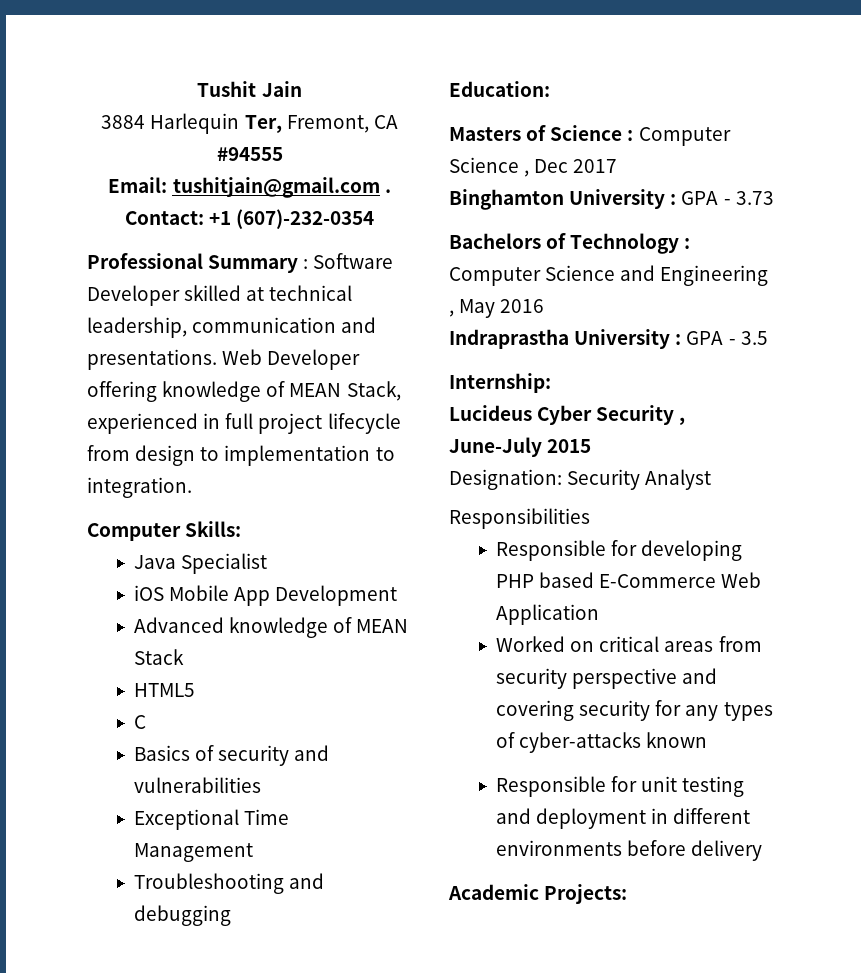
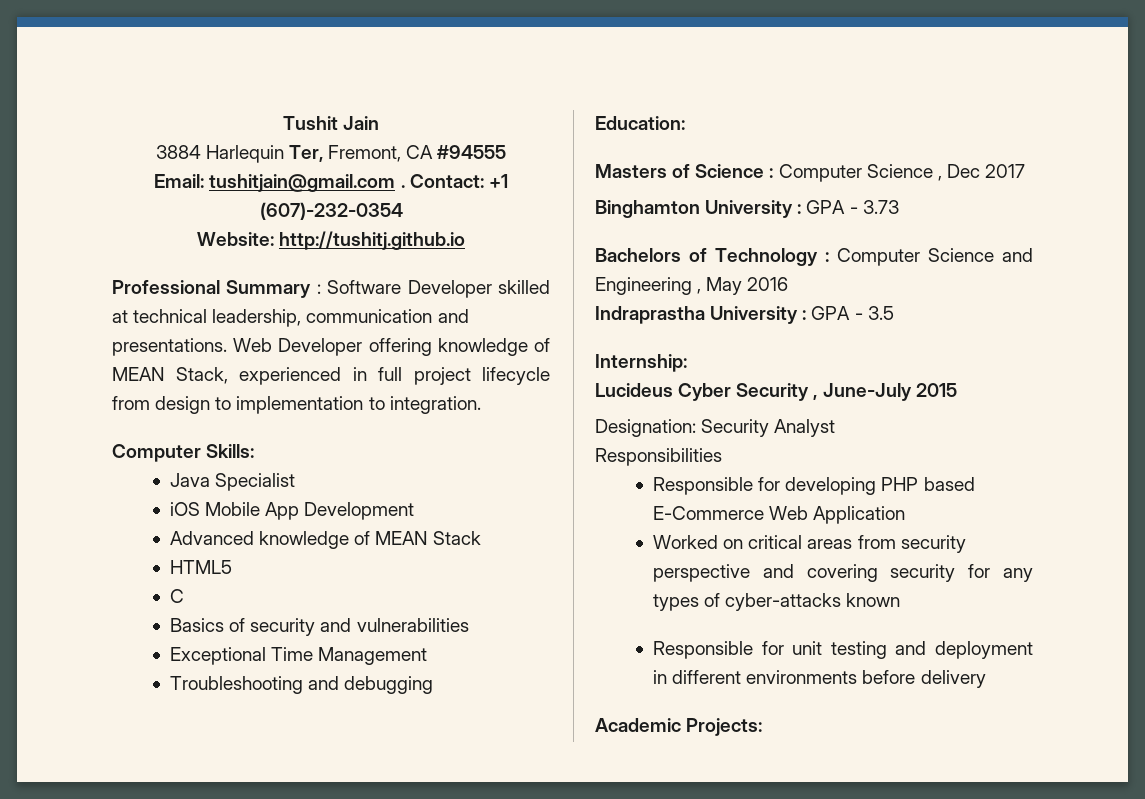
+ Website: http://tushitj.github.io

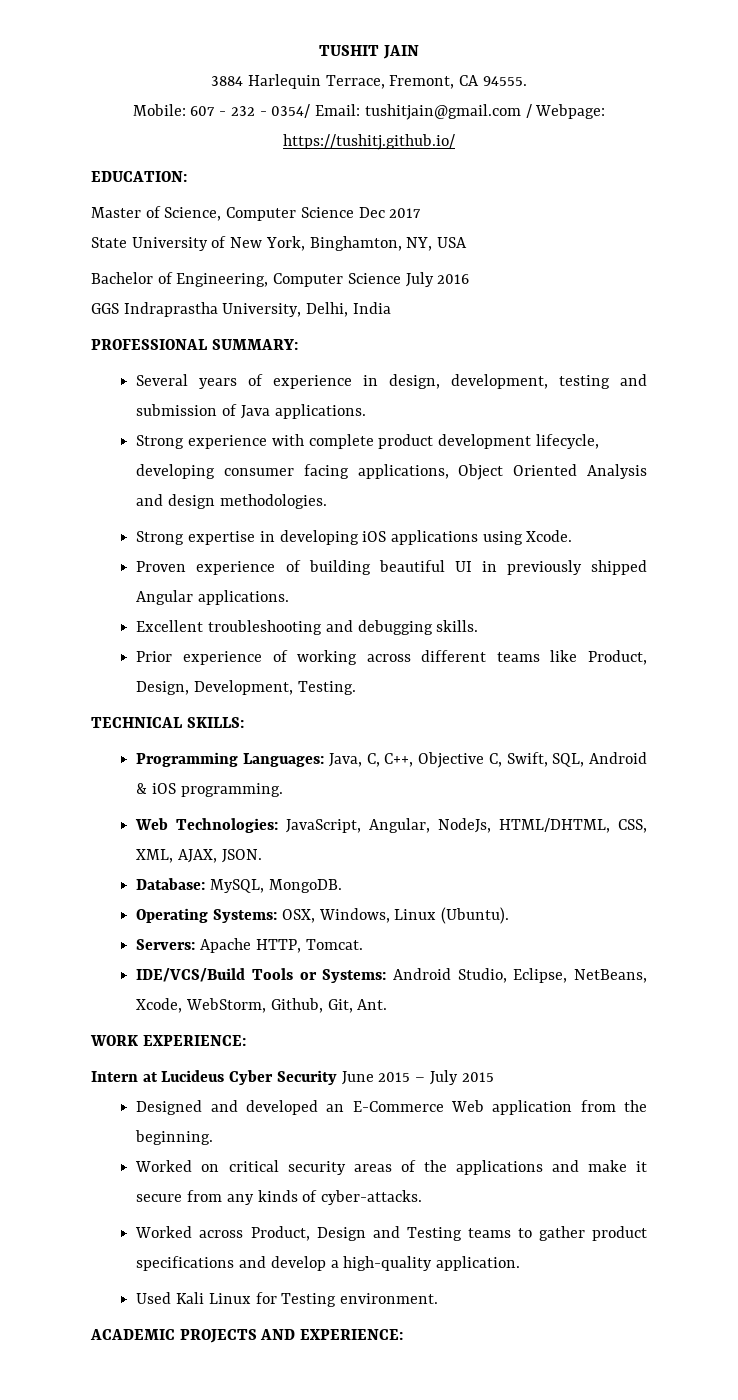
- Tushit Jain
+ TUSHIT JAIN
- 3884 Harlequin Ter, Fremont, CA #94555
- Email: tushitjain@gmail.com . Contact: +1 (607)-232-0354
- Website: http://tushitj.github.io
- Professional Summary : Software Developer skilled at technical leadership, communication and presentations. Web Developer offering knowledge of MEAN Stack, experienced in full project lifecycle from design to implementation to integration.
- Computer Skills:
- Java Specialist
- iOS Mobile App Development
- Advanced knowledge of MEAN Stack
- HTML5
- C
- Basics of security and vulnerabilities
- Exceptional Time Management
- Troubleshooting and debugging
- Education:
- Masters of Science : Computer Science , Dec 2017
+ 3884 Harlequin Terrace, Fremont, CA 94555.
+ Mobile: 607 - 232 - 0354/ Email: tushitjain@gmail.com / Webpage: https://tushitj.github.io/
+ EDUCATION:
+ Master of Science, Computer Science Dec 2017
- Binghamton University : GPA - 3.73
- Bachelors of Technology : Computer Science and Engineering , May 2016
- Indraprastha University : GPA - 3.5
- Internship:
- Lucideus Cyber Security , June-July 2015
- Designation: Security Analyst
- Responsibilities
- Responsible for developing PHP based E-Commerce Web Application
- Worked on critical areas from security perspective and covering security for any types of cyber-attacks known
- Responsible for unit testing and deployment in different environments before delivery
- Academic Projects:
+ State University of New York, Binghamton, NY, USA
+ Bachelor of Engineering, Computer Science July 2016
+ GGS Indraprastha University, Delhi, India
+ PROFESSIONAL SUMMARY:
+ Several years of experience in design, development, testing and submission of Java applications.
+ Strong experience with complete product development lifecycle, developing consumer facing applications, Object Oriented Analysis and design methodologies.
+ Strong expertise in developing iOS applications using Xcode.
+ Proven experience of building beautiful UI in previously shipped Angular applications.
+ Excellent troubleshooting and debugging skills.
+ Prior experience of working across different teams like Product, Design, Development, Testing.
+ TECHNICAL SKILLS:
+ Programming Languages: Java, C, C++, Objective C, Swift, SQL, Android & iOS programming.
+ Web Technologies: JavaScript, Angular, NodeJs, HTML/DHTML, CSS, XML, AJAX, JSON.
+ Database: MySQL, MongoDB.
+ Operating Systems: OSX, Windows, Linux (Ubuntu).
+ Servers: Apache HTTP, Tomcat.
+ IDE/VCS/Build Tools or Systems: Android Studio, Eclipse, NetBeans, Xcode, WebStorm, Github, Git, Ant.
+ WORK EXPERIENCE:
+ Intern at Lucideus Cyber Security June 2015 – July 2015
+ Designed and developed an E-Commerce Web application from the beginning.
+ Worked on critical security areas of the applications and make it secure from any kinds of cyber-attacks.
+ Worked across Product, Design and Testing teams to gather product specifications and develop a high-quality application.
+ Used Kali Linux for Testing environment.
+ ACADEMIC PROJECTS AND EXPERIENCE:

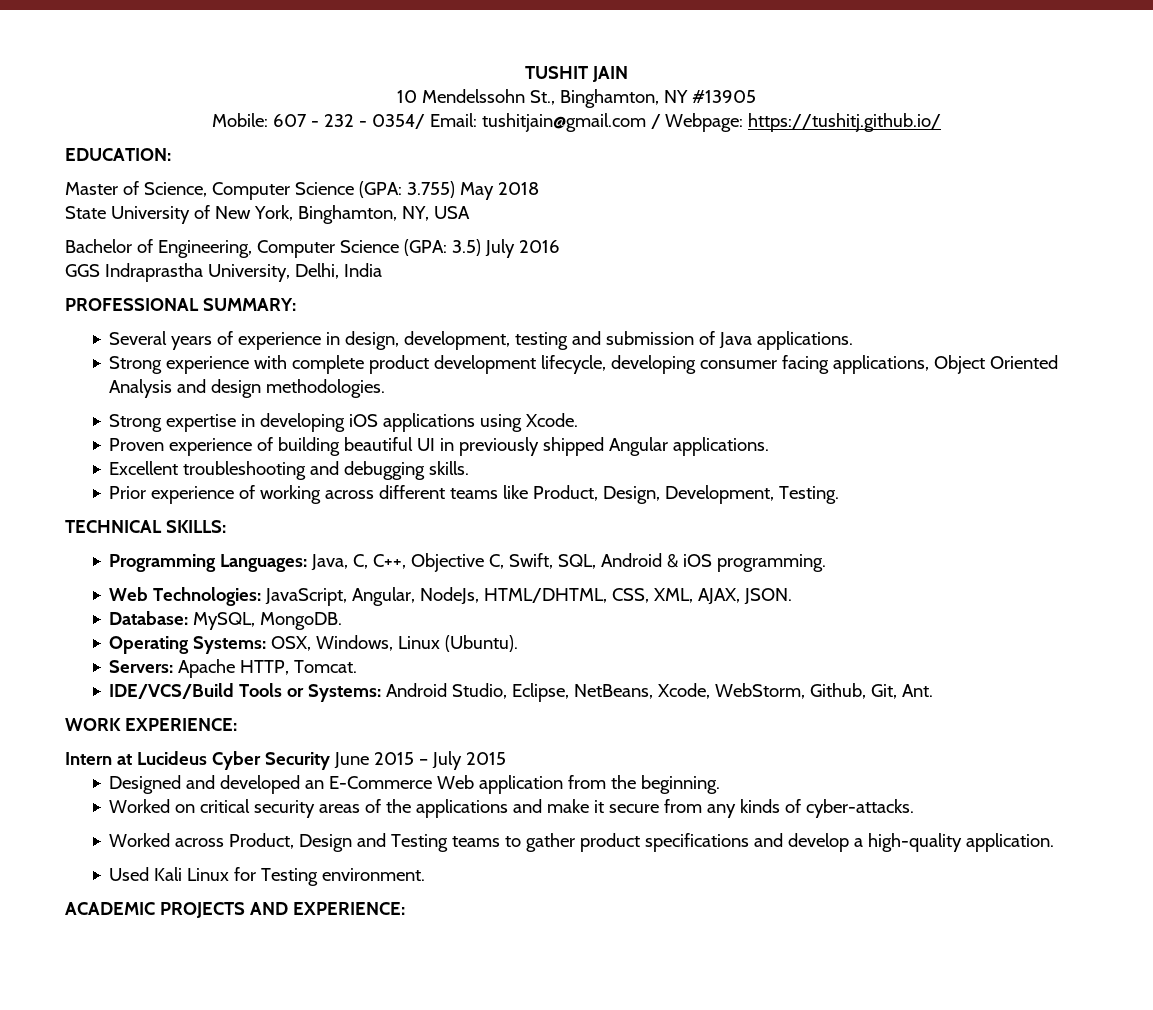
- 3884 Harlequin Terrace, Fremont, CA 94555.
+ 10 Mendelssohn St., Binghamton, NY #13905
- Master of Science, Computer Science Dec 2017
+ Master of Science, Computer Science (GPA: 3.755) May 2018
- Bachelor of Engineering, Computer Science July 2016
+ Bachelor of Engineering, Computer Science (GPA: 3.5) July 2016

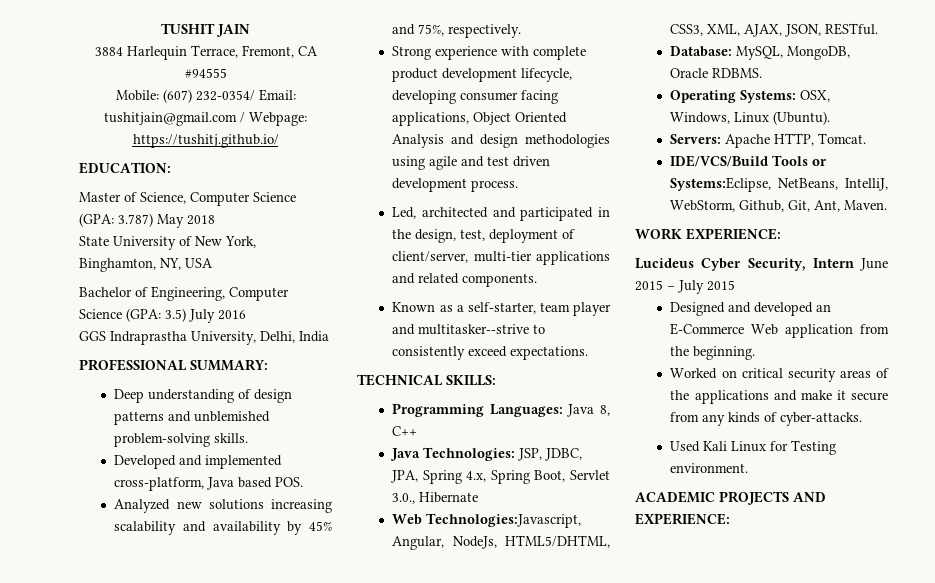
- 10 Mendelssohn St., Binghamton, NY #13905
- Mobile: 607 - 232 - 0354/ Email: tushitjain@gmail.com / Webpage: https://tushitj.github.io/
+ 3884 Harlequin Terrace, Fremont, CA #94555
+ Mobile: (607) 232-0354/ Email: tushitjain@gmail.com / Webpage: https://tushitj.github.io/
- Master of Science, Computer Science (GPA: 3.755) May 2018
+ Master of Science, Computer Science (GPA: 3.787) May 2018
- Several years of experience in design, development, testing and submission of Java applications.
+ Deep understanding of design patterns and unblemished problem-solving skills.
+ Developed and implemented cross-platform, Java based POS.
+ Analyzed new solutions increasing scalability and availability by 45% and 75%, respectively.
- Strong experience with complete product development lifecycle, developing consumer facing applications, Object Oriented Analysis and design methodologies.
- Strong expertise in developing iOS applications using Xcode.
- Proven experience of building beautiful UI in previously shipped Angular applications.
- Excellent troubleshooting and debugging skills.
- Prior experience of working across different teams like Product, Design, Development, Testing.
+ Strong experience with complete product development lifecycle, developing consumer facing applications, Object Oriented Analysis and design methodologies using agile and test driven development process.
+ Led, architected and participated in the design, test, deployment of client/server, multi-tier applications and related components.
+ Known as a self-starter, team player and multitasker--strive to consistently exceed expectations.
  TECHNICAL SKILLS:
- Programming Languages: Java, C, C++, Objective C, Swift, SQL, Android & iOS programming.
- Web Technologies: JavaScript, Angular, NodeJs, HTML/DHTML, CSS, XML, AJAX, JSON.
+ Programming Languages: Java 8, C++
+ Java Technologies: JSP, JDBC, JPA, Spring 4.x, Spring Boot, Servlet 3.0., Hibernate
+ Web Technologies:Javascript, Angular, NodeJs, HTML5/DHTML, CSS3, XML, AJAX, JSON, RESTful.
- Database: MySQL, MongoDB.
+ Database: MySQL, MongoDB, Oracle RDBMS.
- IDE/VCS/Build Tools or Systems: Android Studio, Eclipse, NetBeans, Xcode, WebStorm, Github, Git, Ant.
+ IDE/VCS/Build Tools or Systems:Eclipse, NetBeans, IntelliJ, WebStorm, Github, Git, Ant, Maven.
- Intern at Lucideus Cyber Security June 2015 – July 2015
+ Lucideus Cyber Security, Intern June 2015 – July 2015
- Worked across Product, Design and Testing teams to gather product specifications and develop a high-quality application.

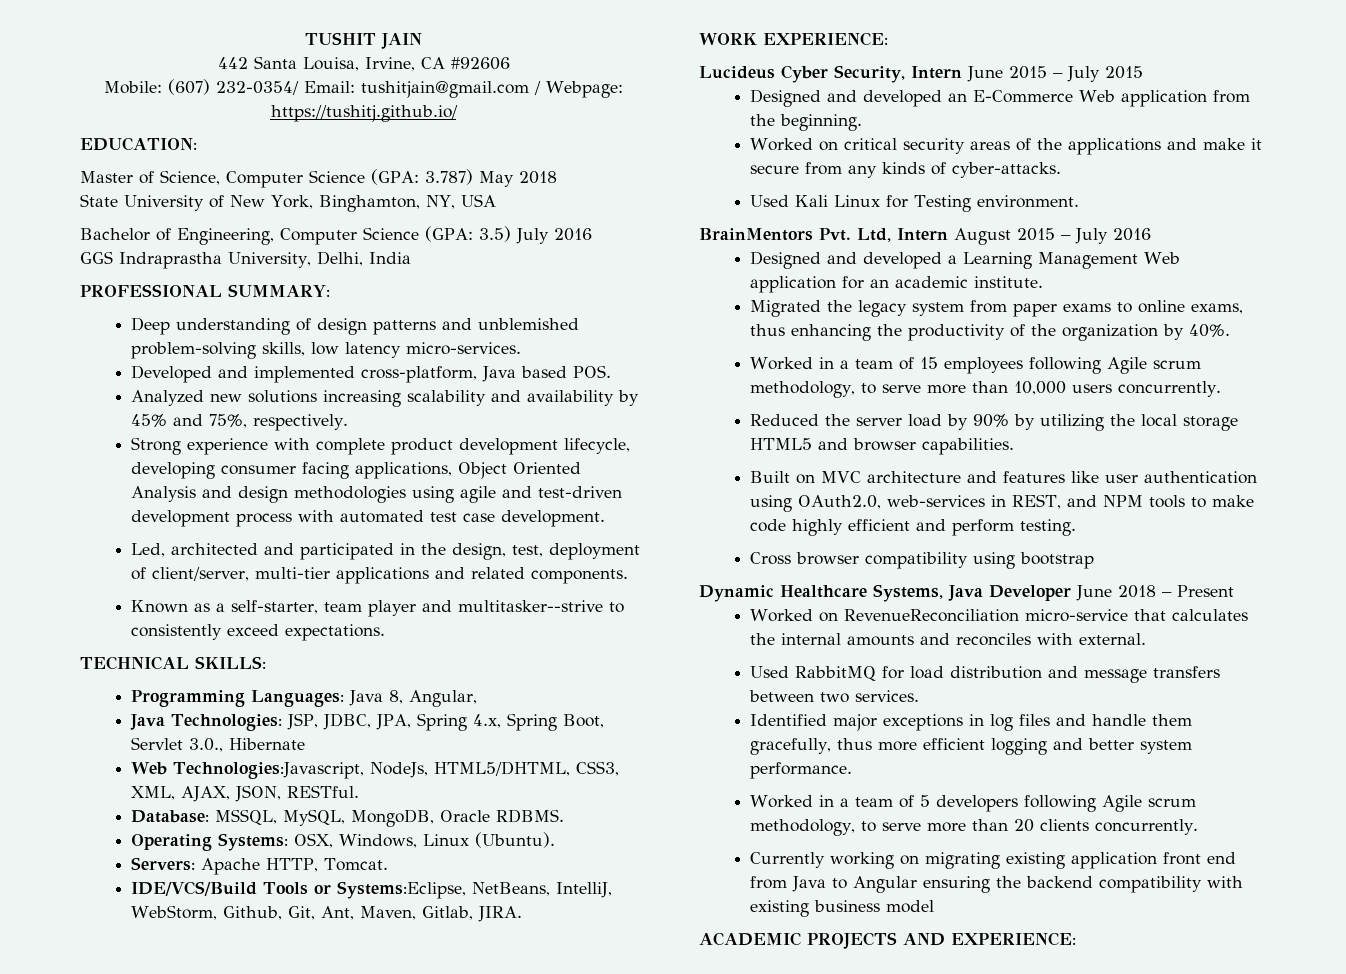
- 3884 Harlequin Terrace, Fremont, CA #94555
+ 442 Santa Louisa, Irvine, CA #92606
- Deep understanding of design patterns and unblemished problem-solving skills.
+ Deep understanding of design patterns and unblemished problem-solving skills, low latency micro-services.
- Strong experience with complete product development lifecycle, developing consumer facing applications, Object Oriented Analysis and design methodologies using agile and test driven development process.
+ Strong experience with complete product development lifecycle, developing consumer facing applications, Object Oriented Analysis and design methodologies using agile and test-driven development process with automated test case development.
- Programming Languages: Java 8, C++
+ Programming Languages: Java 8, Angular,
- Web Technologies:Javascript, Angular, NodeJs, HTML5/DHTML, CSS3, XML, AJAX, JSON, RESTful.
+ Web Technologies:Javascript, NodeJs, HTML5/DHTML, CSS3, XML, AJAX, JSON, RESTful.
- Database: MySQL, MongoDB, Oracle RDBMS.
+ Database: MSSQL, MySQL, MongoDB, Oracle RDBMS.
- IDE/VCS/Build Tools or Systems:Eclipse, NetBeans, IntelliJ, WebStorm, Github, Git, Ant, Maven.
+ IDE/VCS/Build Tools or Systems:Eclipse, NetBeans, IntelliJ, WebStorm, Github, Git, Ant, Maven, Gitlab, JIRA.
+ BrainMentors Pvt. Ltd, Intern August 2015 – July 2016
+ Designed and developed a Learning Management Web application for an academic institute.
+ Migrated the legacy system from paper exams to online exams, thus enhancing the productivity of the organization by 40%.
+ Worked in a team of 15 employees following Agile scrum methodology, to serve more than 10,000 users concurrently.
+ Reduced the server load by 90% by utilizing the local storage HTML5 and browser capabilities.
+ Built on MVC architecture and features like user authentication using OAuth2.0, web-services in REST, and NPM tools to make code highly efficient and perform testing.
+ Cross browser compatibility using bootstrap
+ Dynamic Healthcare Systems, Java Developer June 2018 – Present
+ Worked on RevenueReconciliation micro-service that calculates the internal amounts and reconciles with external.
+ Used RabbitMQ for load distribution and message transfers between two services.
+ Identified major exceptions in log files and handle them gracefully, thus more efficient logging and better system performance.
+ Worked in a team of 5 developers following Agile scrum methodology, to serve more than 20 clients concurrently.
+ Currently working on migrating existing application front end from Java to Angular ensuring the backend compatibility with existing business model

